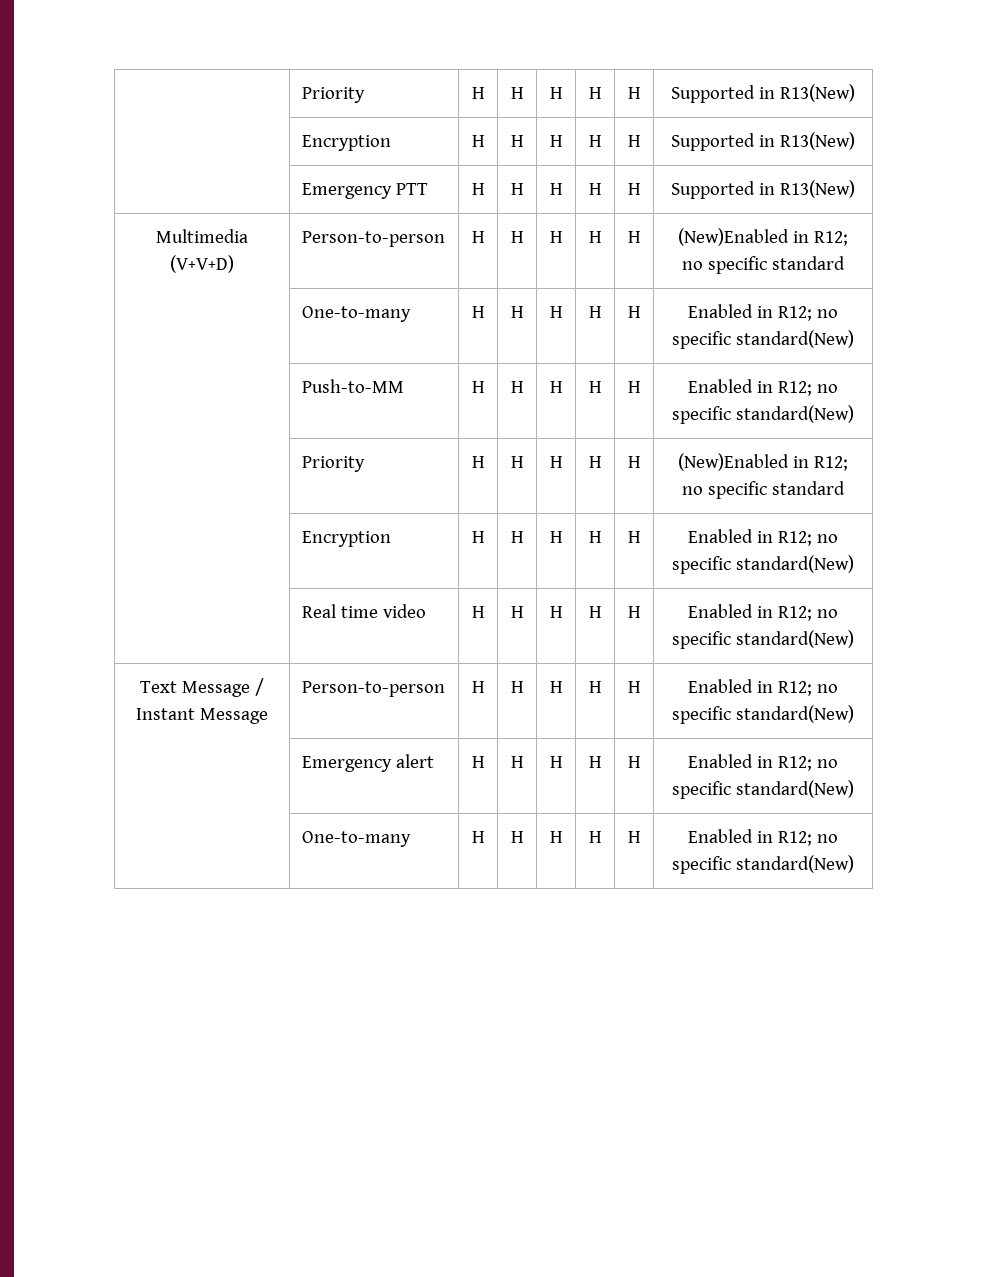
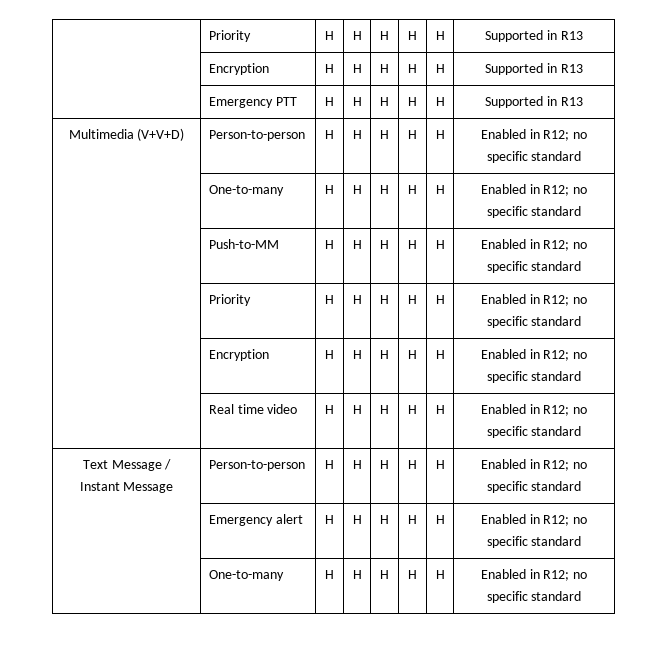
- | Priority | H | H | H | H | H | Supported in R13(New)
+ | Priority | H | H | H | H | H | Supported in R13
- | Encryption | H | H | H | H | H | Supported in R13(New)
+ | Encryption | H | H | H | H | H | Supported in R13
- | Emergency PTT | H | H | H | H | H | Supported in R13(New)
+ | Emergency PTT | H | H | H | H | H | Supported in R13
- Multimedia (V+V+D) | Person-to-person | H | H | H | H | H | (New)Enabled in R12; no specific standard
- | One-to-many | H | H | H | H | H | Enabled in R12; no specific standard(New)
+ Multimedia (V+V+D) | Person-to-person | H | H | H | H | H | Enabled in R12; no specific standard
+ | One-to-many | H | H | H | H | H | Enabled in R12; no specific standard
- | Push-to-MM | H | H | H | H | H | Enabled in R12; no specific standard(New)
- | Priority | H | H | H | H | H | (New)Enabled in R12; no specific standard
+ | Push-to-MM | H | H | H | H | H | Enabled in R12; no specific standard
+ | Priority | H | H | H | H | H | Enabled in R12; no specific standard
- | Encryption | H | H | H | H | H | Enabled in R12; no specific standard(New)
+ | Encryption | H | H | H | H | H | Enabled in R12; no specific standard
- | Real time video | H | H | H | H | H | Enabled in R12; no specific standard(New)
+ | Real time video | H | H | H | H | H | Enabled in R12; no specific standard
- Text Message / Instant Message | Person-to-person | H | H | H | H | H | Enabled in R12; no specific standard(New)
+ Text Message / Instant Message | Person-to-person | H | H | H | H | H | Enabled in R12; no specific standard
- | Emergency alert | H | H | H | H | H | Enabled in R12; no specific standard(New)
- | One-to-many | H | H | H | H | H | Enabled in R12; no specific standard(New)
+ | Emergency alert | H | H | H | H | H | Enabled in R12; no specific standard
+ | One-to-many | H | H | H | H | H | Enabled in R12; no specific standard

